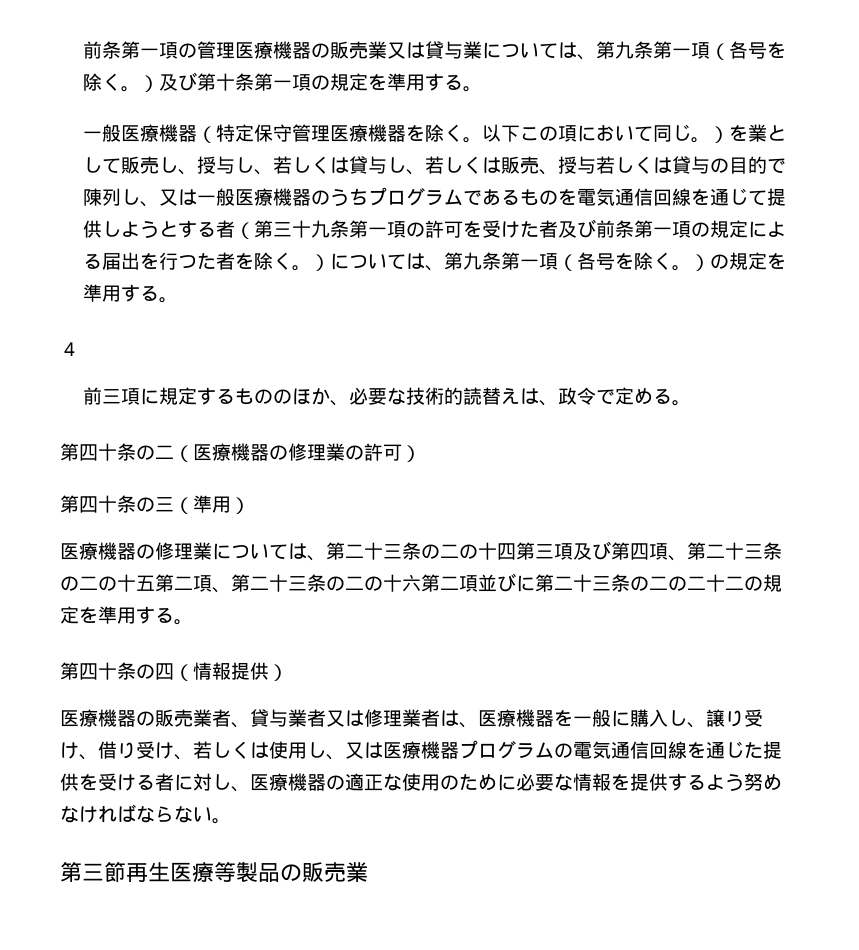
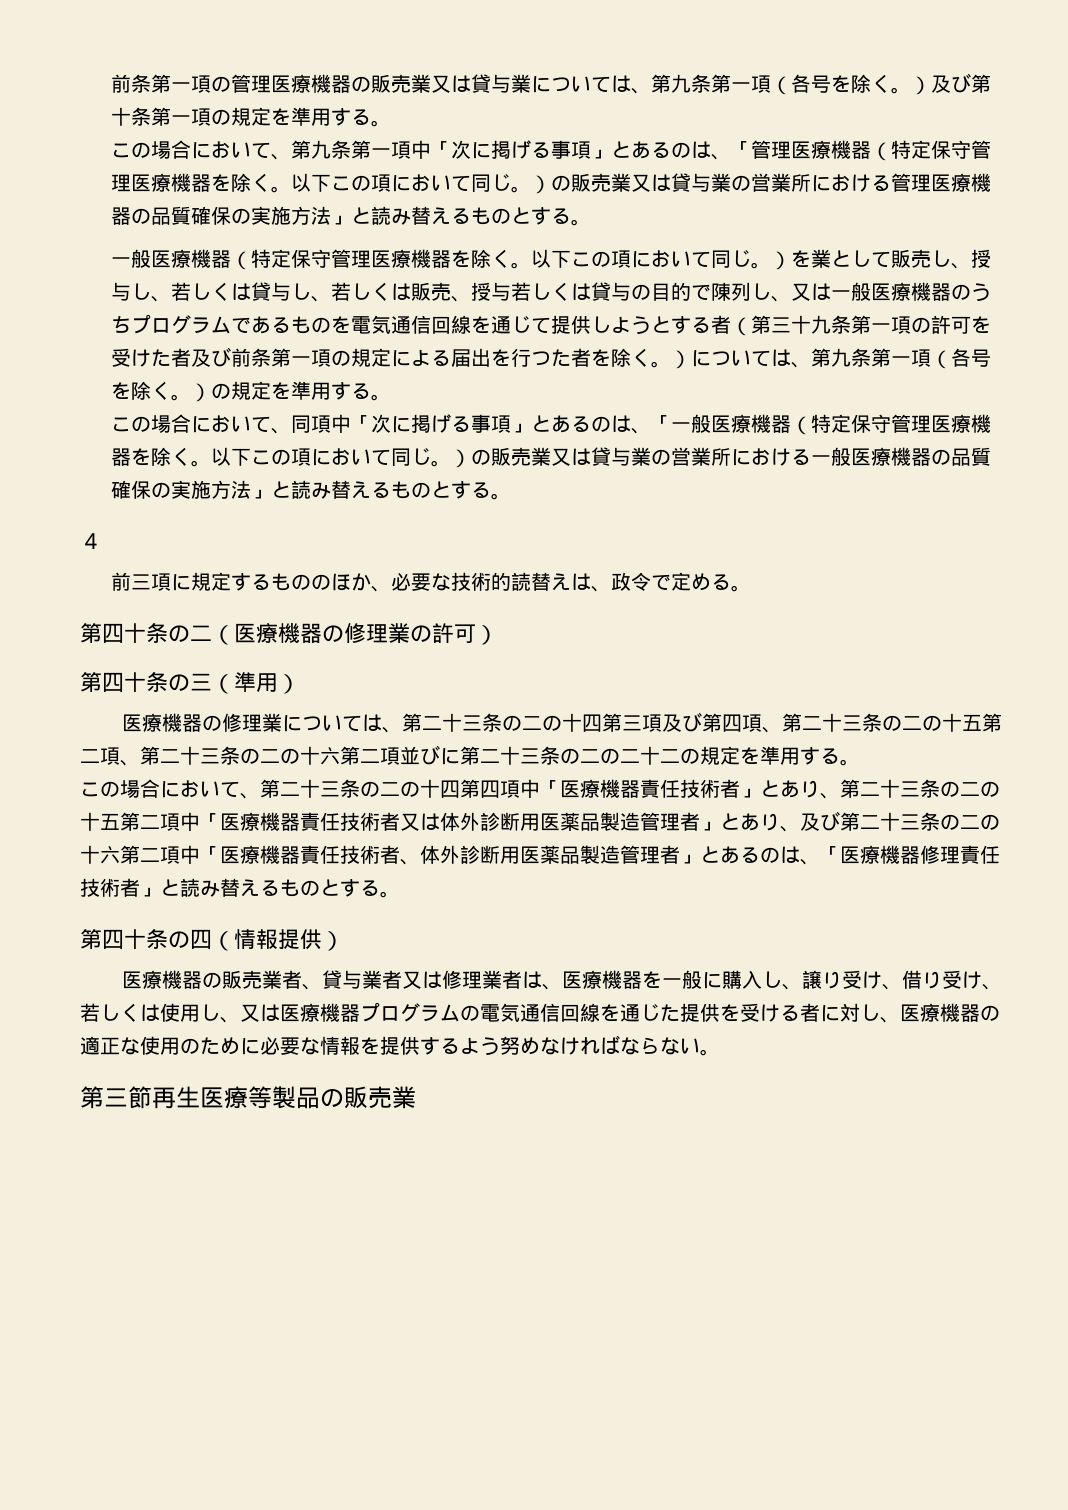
+ この場合において、第九条第一項中「次に掲げる事項」とあるのは、「管理医療機器（特定保守管理医療機器を除く。以下この項において同じ。）の販売業又は貸与業の営業所における管理医療機器の品質確保の実施方法」と読み替えるものとする。
+ この場合において、同項中「次に掲げる事項」とあるのは、「一般医療機器（特定保守管理医療機器を除く。以下この項において同じ。）の販売業又は貸与業の営業所における一般医療機器の品質確保の実施方法」と読み替えるものとする。
+ この場合において、第二十三条の二の十四第四項中「医療機器責任技術者」とあり、第二十三条の二の十五第二項中「医療機器責任技術者又は体外診断用医薬品製造管理者」とあり、及び第二十三条の二の十六第二項中「医療機器責任技術者、体外診断用医薬品製造管理者」とあるのは、「医療機器修理責任技術者」と読み替えるものとする。

